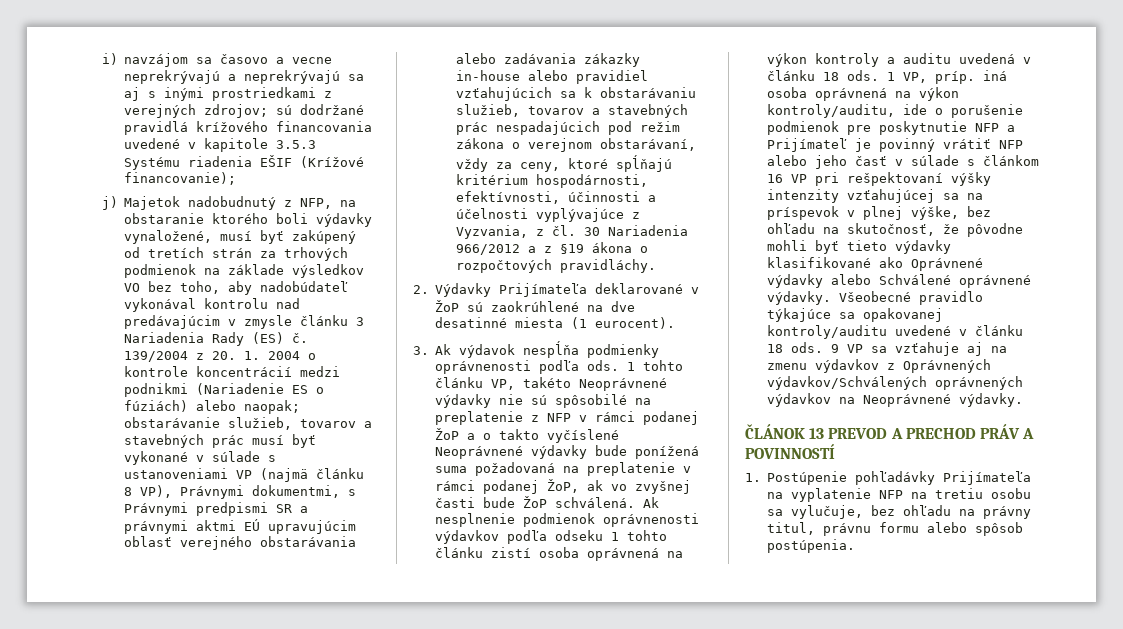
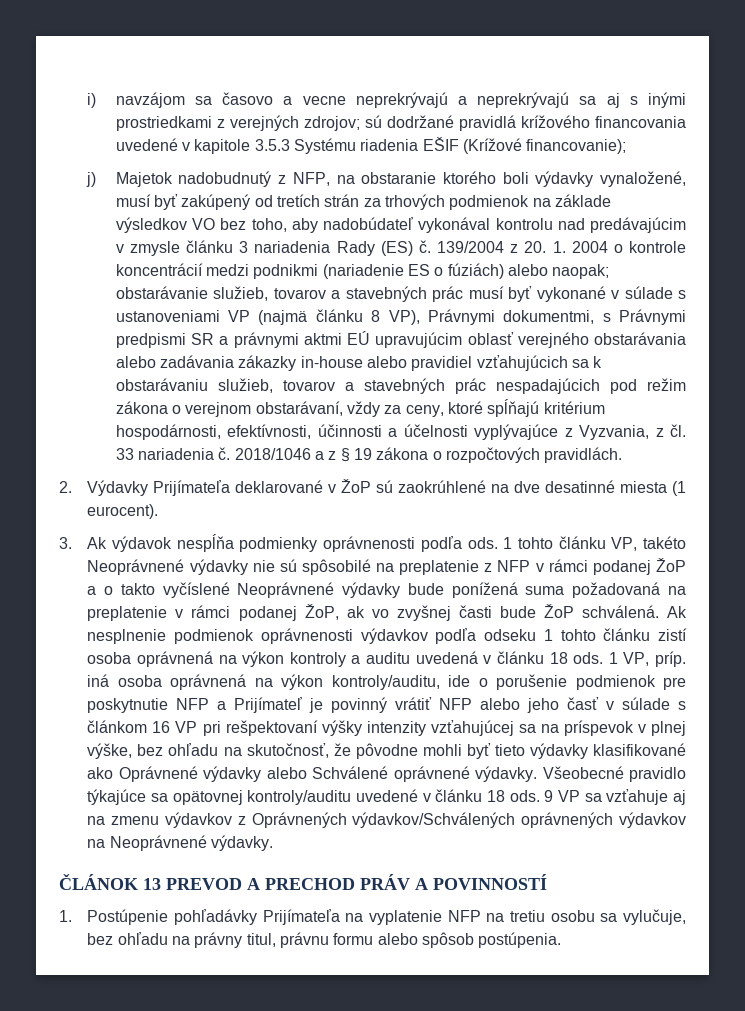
- j) Majetok nadobudnutý z NFP, na obstaranie ktorého boli výdavky vynaložené, musí byť zakúpený od tretích strán za trhových podmienok na základe výsledkov VO bez toho, aby nadobúdateľ vykonával kontrolu nad predávajúcim v zmysle článku 3 Nariadenia Rady (ES) č.
+ j) Majetok nadobudnutý z NFP, na obstaranie ktorého boli výdavky vynaložené, musí byť zakúpený od tretích strán za trhových podmienok na základe výsledkov VO bez toho, aby nadobúdateľ vykonával kontrolu nad predávajúcim v zmysle článku 3 nariadenia Rady (ES) č.
- 139/2004 z 20. 1. 2004 o kontrole koncentrácií medzi podnikmi (Nariadenie ES o fúziách) alebo naopak;
+ 139/2004 z 20. 1. 2004 o kontrole koncentrácií medzi podnikmi (nariadenie ES o fúziách) alebo naopak;
- obstarávanie služieb, tovarov a stavebných prác musí byť vykonané v súlade s ustanoveniami VP (najmä článku 8 VP), Právnymi dokumentmi, s Právnymi predpismi SR a právnymi aktmi EÚ upravujúcim oblasť verejného obstarávania alebo zadávania zákazky in-house alebo pravidiel vzťahujúcich sa k obstarávaniu služieb, tovarov a stavebných prác nespadajúcich pod režim zákona o verejnom obstarávaní, vždy za ceny, ktoré spĺňajú kritérium hospodárnosti, efektívnosti, účinnosti a účelnosti vyplývajúce z Vyzvania, z čl. 30 Nariadenia 966/2012 a z §19 ákona o rozpočtových pravidláchy.
+ obstarávanie služieb, tovarov a stavebných prác musí byť vykonané v súlade s ustanoveniami VP (najmä článku 8 VP), Právnymi dokumentmi, s Právnymi predpismi SR a právnymi aktmi EÚ upravujúcim oblasť verejného obstarávania alebo zadávania zákazky in-house alebo pravidiel vzťahujúcich sa k obstarávaniu služieb, tovarov a stavebných prác nespadajúcich pod režim zákona o verejnom obstarávaní, vždy za ceny, ktoré spĺňajú kritérium hospodárnosti, efektívnosti, účinnosti a účelnosti vyplývajúce z Vyzvania, z čl. 33 nariadenia č. 2018/1046 a z § 19 zákona o rozpočtových pravidlách.
- Všeobecné pravidlo týkajúce sa opakovanej kontroly/auditu uvedené v článku 18 ods.
+ Všeobecné pravidlo týkajúce sa opätovnej kontroly/auditu uvedené v článku 18 ods.

